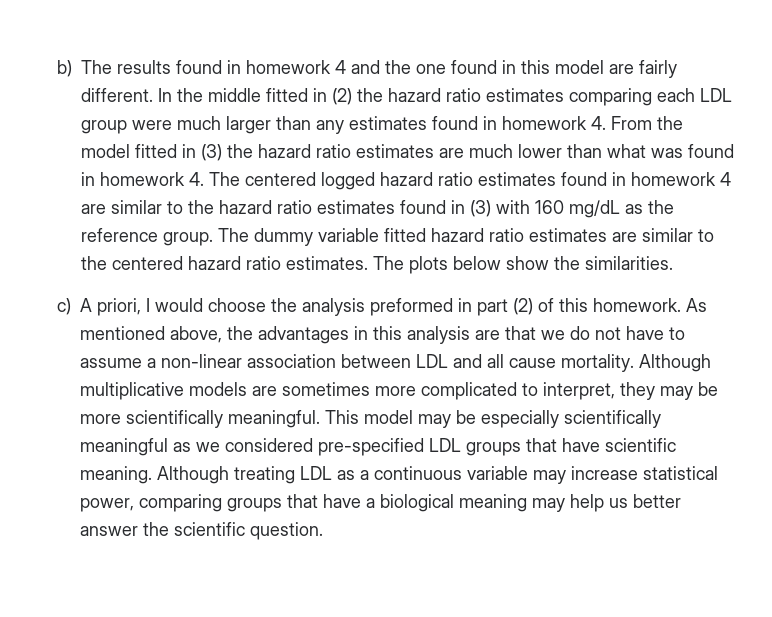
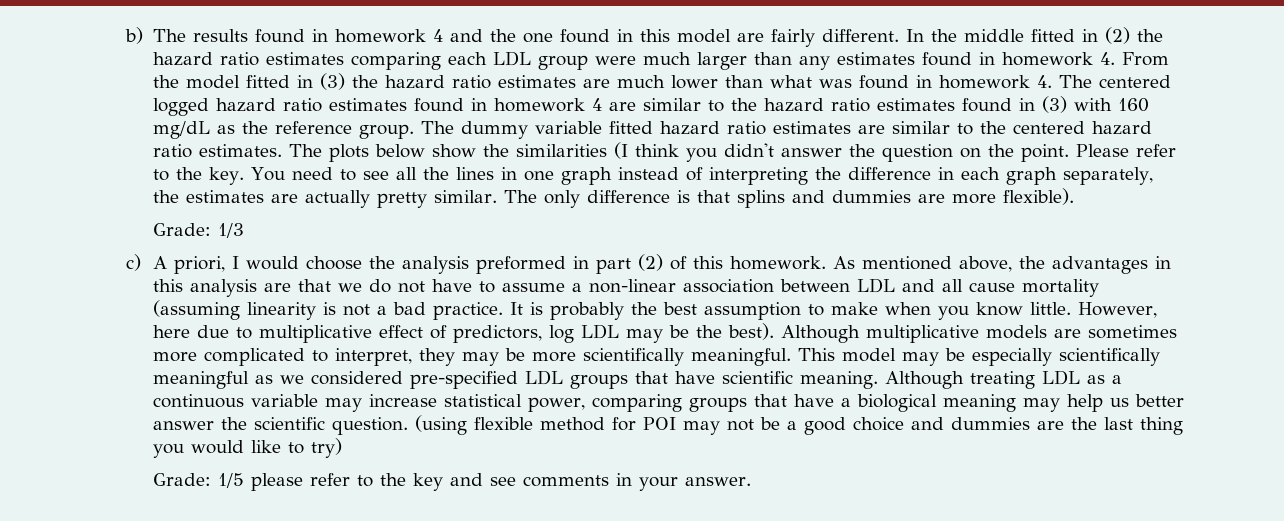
- The plots below show the similarities.
+ The plots below show the similarities (I think you didn't answer the question on the point. Please refer to the key. You need to see all the lines in one graph instead of interpreting the difference in each graph separately, the estimates are actually pretty similar. The only difference is that splins and dummies are more flexible).
+ Grade: 1/3
- As mentioned above, the advantages in this analysis are that we do not have to assume a non-linear association between LDL and all cause mortality.
+ As mentioned above, the advantages in this analysis are that we do not have to assume a non-linear association between LDL and all cause mortality (assuming linearity is not a bad practice. It is probably the best assumption to make when you know little. However, here due to multiplicative effect of predictors, log LDL may be the best).
+ (using flexible method for POI may not be a good choice and dummies are the last thing you would like to try)
+ Grade: 1/5 please refer to the key and see comments in your answer.

